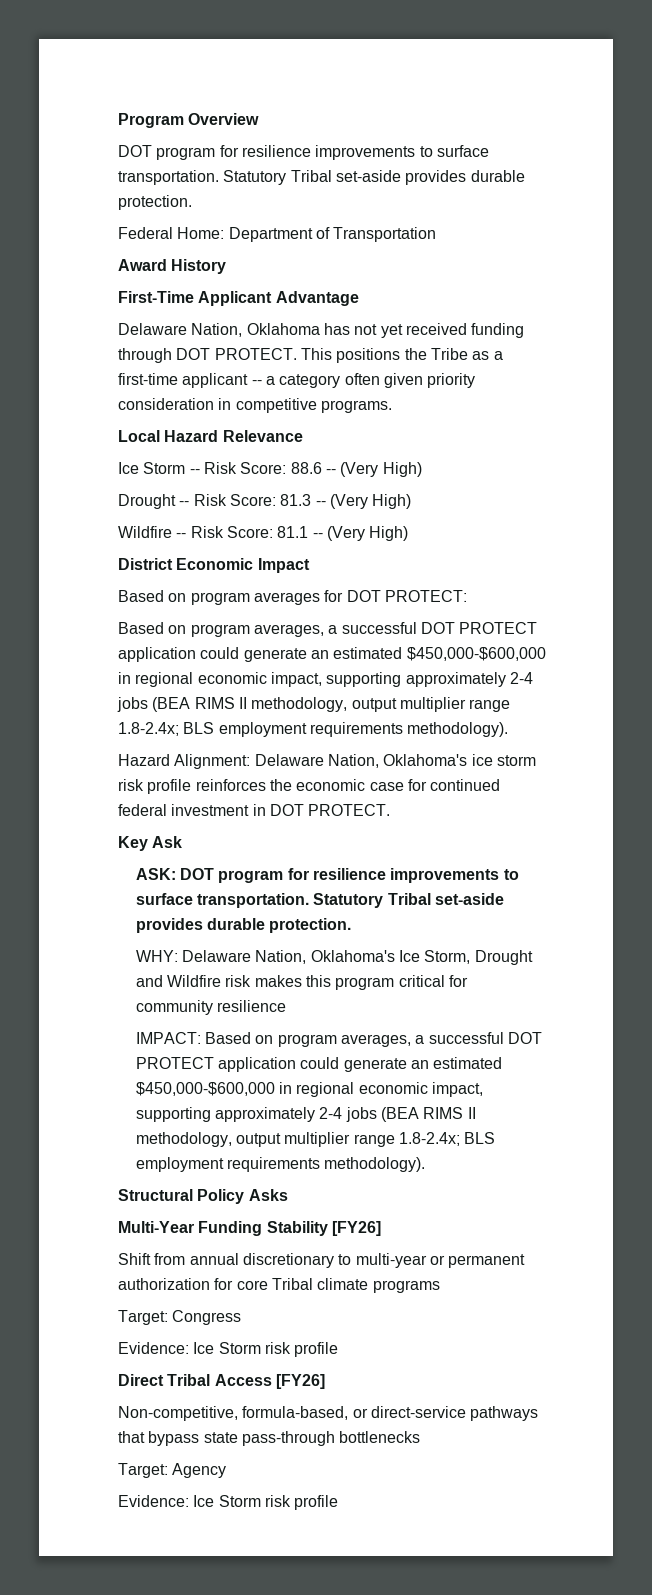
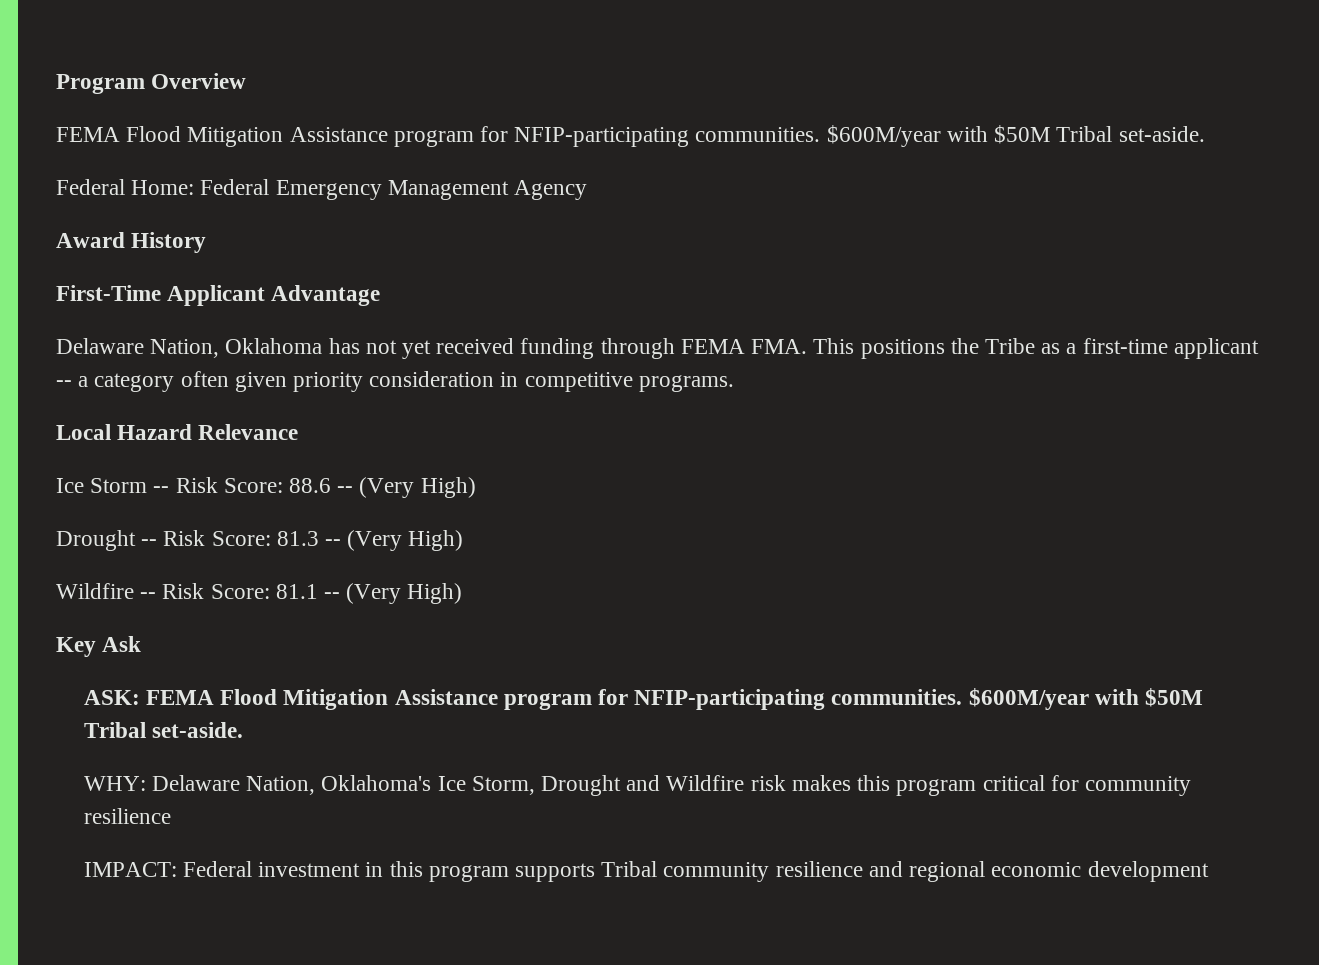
  Program Overview
- DOT program for resilience improvements to surface transportation. Statutory Tribal set-aside provides durable protection.
- Federal Home: Department of Transportation
+ FEMA Flood Mitigation Assistance program for NFIP-participating communities. $600M/year with $50M Tribal set-aside.
+ Federal Home: Federal Emergency Management Agency
- Delaware Nation, Oklahoma has not yet received funding through DOT PROTECT. This positions the Tribe as a first-time applicant -- a category often given priority consideration in competitive programs.
+ Delaware Nation, Oklahoma has not yet received funding through FEMA FMA. This positions the Tribe as a first-time applicant -- a category often given priority consideration in competitive programs.
- District Economic Impact
- Based on program averages for DOT PROTECT:
- Based on program averages, a successful DOT PROTECT application could generate an estimated $450,000-$600,000 in regional economic impact, supporting approximately 2-4 jobs (BEA RIMS II methodology, output multiplier range 1.8-2.4x; BLS employment requirements methodology).
- Hazard Alignment: Delaware Nation, Oklahoma's ice storm risk profile reinforces the economic case for continued federal investment in DOT PROTECT.
  Key Ask
- ASK: DOT program for resilience improvements to surface transportation. Statutory Tribal set-aside provides durable protection.
+ ASK: FEMA Flood Mitigation Assistance program for NFIP-participating communities. $600M/year with $50M Tribal set-aside.
- IMPACT: Based on program averages, a successful DOT PROTECT application could generate an estimated $450,000-$600,000 in regional economic impact, supporting approximately 2-4 jobs (BEA RIMS II methodology, output multiplier range 1.8-2.4x; BLS employment requirements methodology).
- Structural Policy Asks
- Multi-Year Funding Stability [FY26]
- Shift from annual discretionary to multi-year or permanent authorization for core Tribal climate programs
- Target: Congress
- Evidence: Ice Storm risk profile
- Direct Tribal Access [FY26]
- Non-competitive, formula-based, or direct-service pathways that bypass state pass-through bottlenecks
- Target: Agency
- Evidence: Ice Storm risk profile
+ IMPACT: Federal investment in this program supports Tribal community resilience and regional economic development

